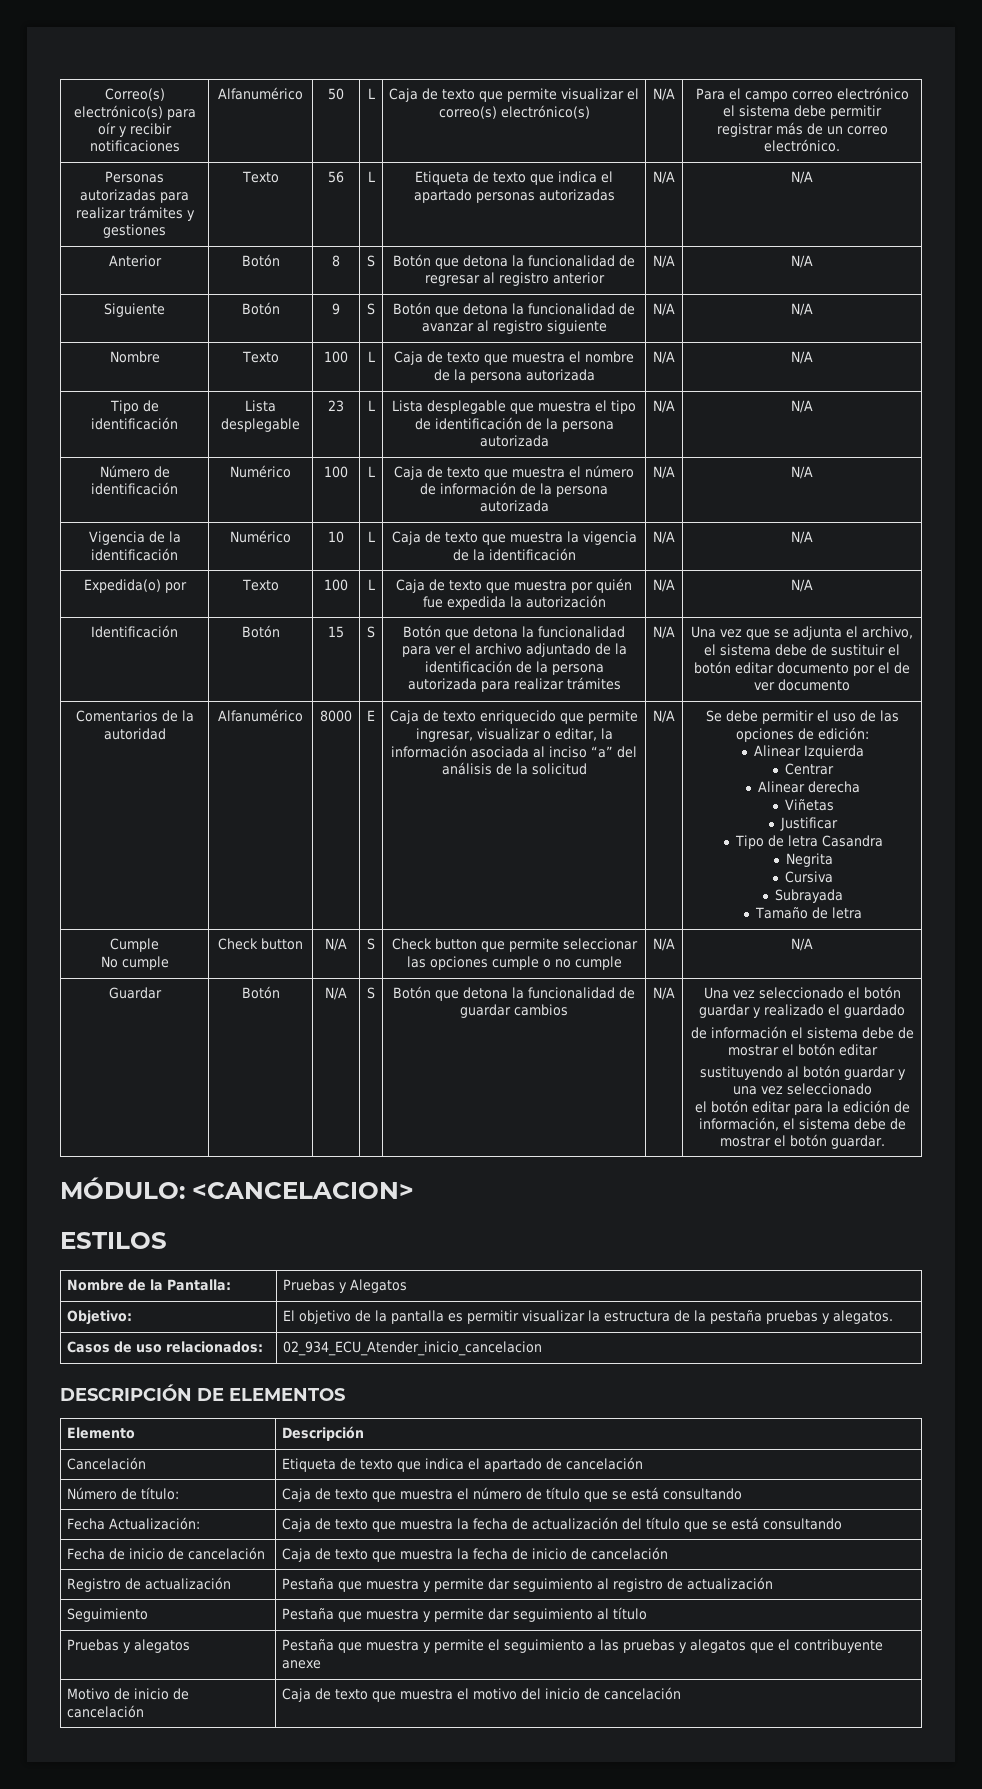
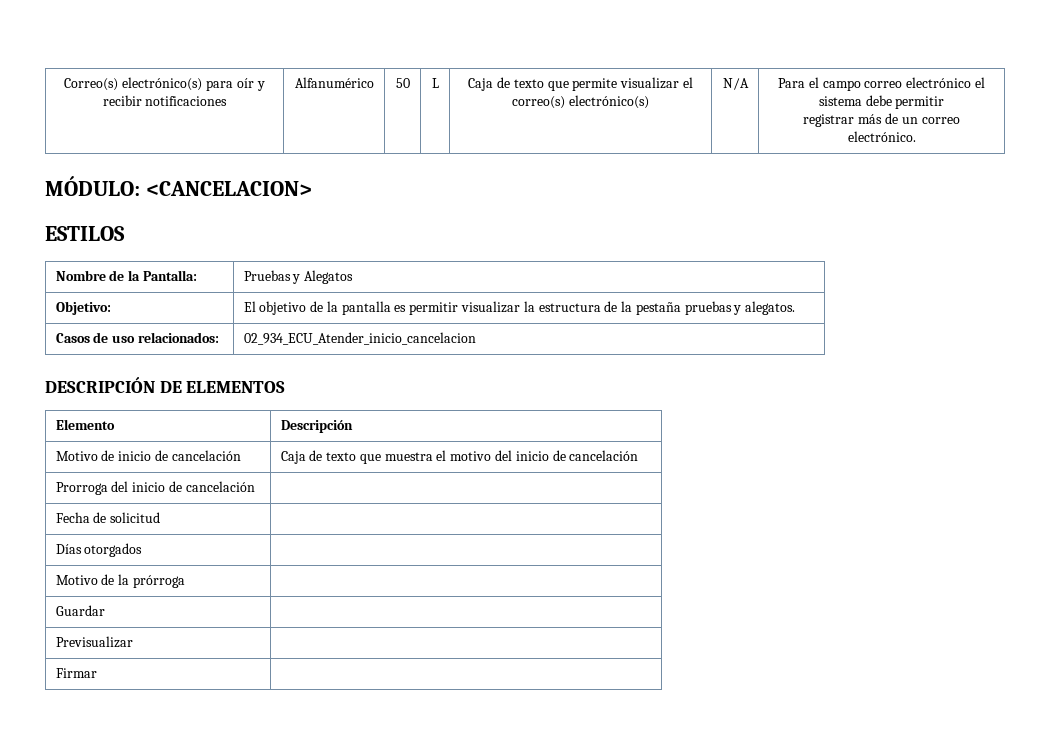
- Personas autorizadas para realizar trámites y gestiones | Texto | 56 | L | Etiqueta de texto que indica el apartado personas autorizadas | N/A | N/A
- Anterior | Botón | 8 | S | Botón que detona la funcionalidad de regresar al registro anterior | N/A | N/A
- Siguiente | Botón | 9 | S | Botón que detona la funcionalidad de avanzar al registro siguiente | N/A | N/A
- Nombre | Texto | 100 | L | Caja de texto que muestra el nombre de la persona autorizada | N/A | N/A
- Tipo de identificación | Lista desplegable | 23 | L | Lista desplegable que muestra el tipo de identificación de la persona autorizada | N/A | N/A
- Número de identificación | Numérico | 100 | L | Caja de texto que muestra el número de información de la persona autorizada | N/A | N/A
- Vigencia de la identificación | Numérico | 10 | L | Caja de texto que muestra la vigencia de la identificación | N/A | N/A
- Expedida(o) por | Texto | 100 | L | Caja de texto que muestra por quién fue expedida la autorización | N/A | N/A
- Identificación | Botón | 15 | S | Botón que detona la funcionalidad para ver el archivo adjuntado de la identificación de la persona autorizada para realizar trámites | N/A | Una vez que se adjunta el archivo, el sistema debe de sustituir el botón editar documento por el de ver documento
- Comentarios de la autoridad | Alfanumérico | 8000 | E | Caja de texto enriquecido que permite ingresar, visualizar o editar, la información asociada al inciso “a” del análisis de la solicitud | N/A | Se debe permitir el uso de las opciones de edición:
- Alinear Izquierda
- Centrar
- Alinear derecha
- Viñetas
- Justificar
- Tipo de letra Casandra
- Negrita
- Cursiva
- Subrayada
- Tamaño de letra
- Cumple
- No cumple | Check button | N/A | S | Check button que permite seleccionar las opciones cumple o no cumple | N/A | N/A
- Guardar | Botón | N/A | S | Botón que detona la funcionalidad de guardar cambios | N/A | Una vez seleccionado el botón guardar y realizado el guardado
- de información el sistema debe de mostrar el botón editar
- sustituyendo al botón guardar y una vez seleccionado
- el botón editar para la edición de información, el sistema debe de mostrar el botón guardar.
- Cancelación | Etiqueta de texto que indica el apartado de cancelación
- Número de título: | Caja de texto que muestra el número de título que se está consultando
- Fecha Actualización: | Caja de texto que muestra la fecha de actualización del título que se está consultando
- Fecha de inicio de cancelación | Caja de texto que muestra la fecha de inicio de cancelación
- Registro de actualización | Pestaña que muestra y permite dar seguimiento al registro de actualización
- Seguimiento | Pestaña que muestra y permite dar seguimiento al título
- Pruebas y alegatos | Pestaña que muestra y permite el seguimiento a las pruebas y alegatos que el contribuyente anexe
+ Prorroga del inicio de cancelación |
+ Fecha de solicitud |
+ Días otorgados |
+ Motivo de la prórroga |
+ Guardar |
+ Previsualizar |
+ Firmar |

